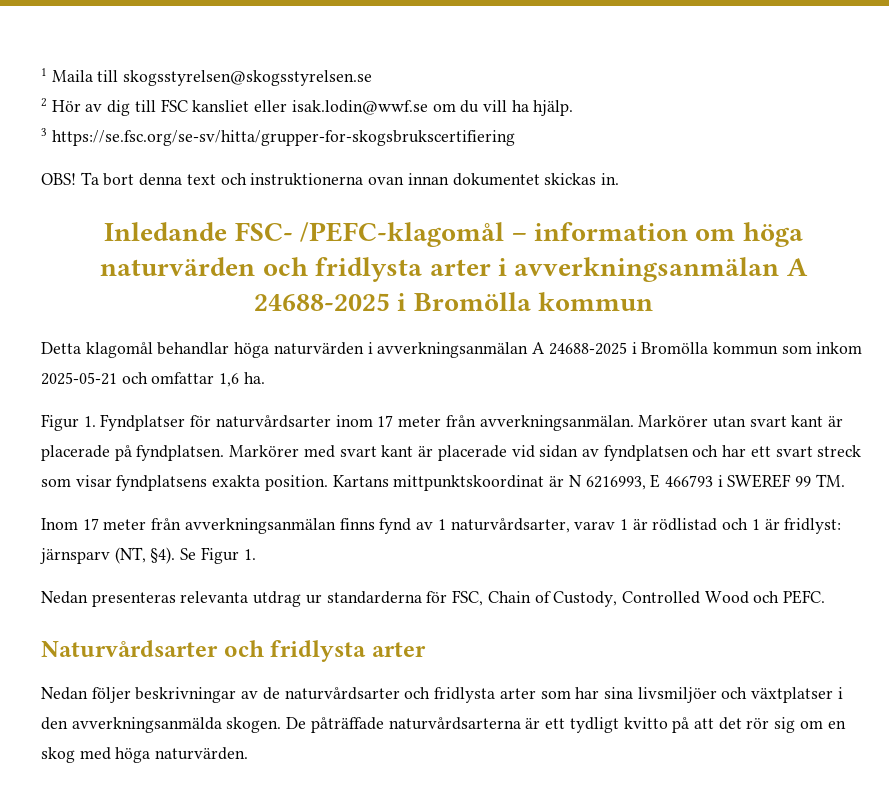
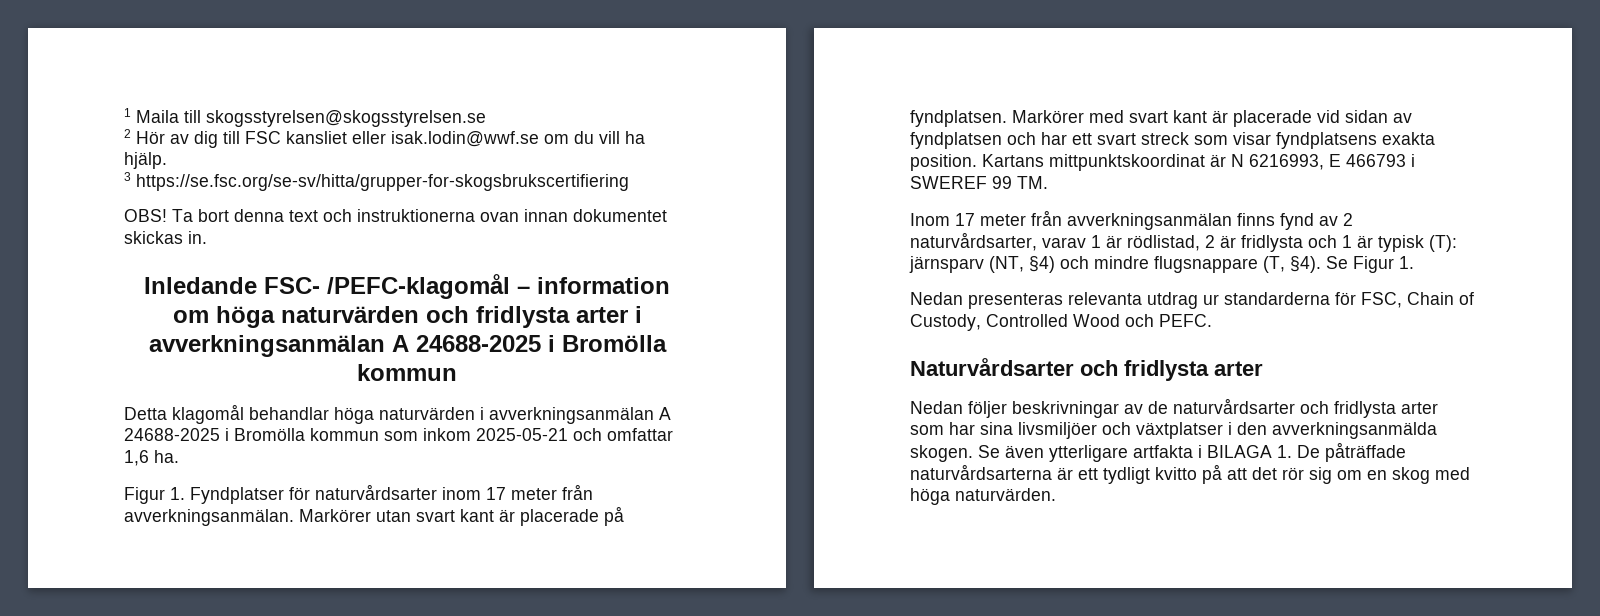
- Inom 17 meter från avverkningsanmälan finns fynd av 1 naturvårdsarter, varav 1 är rödlistad och 1 är fridlyst: järnsparv (NT, §4).
+ Inom 17 meter från avverkningsanmälan finns fynd av 2 naturvårdsarter, varav 1 är rödlistad, 2 är fridlysta och 1 är typisk (T): järnsparv (NT, §4) och mindre flugsnappare (T, §4).
- De påträffade naturvårdsarterna är ett tydligt kvitto på att det rör sig om en skog med höga naturvärden.
+ Se även ytterligare artfakta i BILAGA 1. De påträffade naturvårdsarterna är ett tydligt kvitto på att det rör sig om en skog med höga naturvärden.

